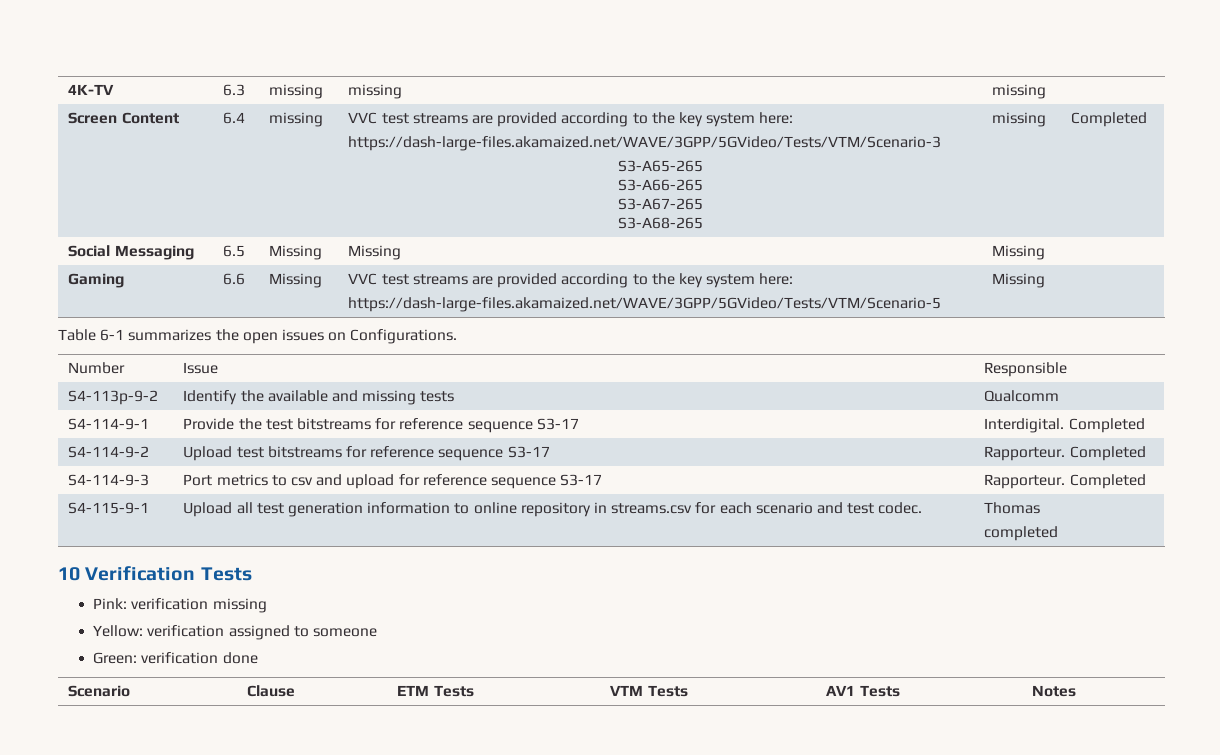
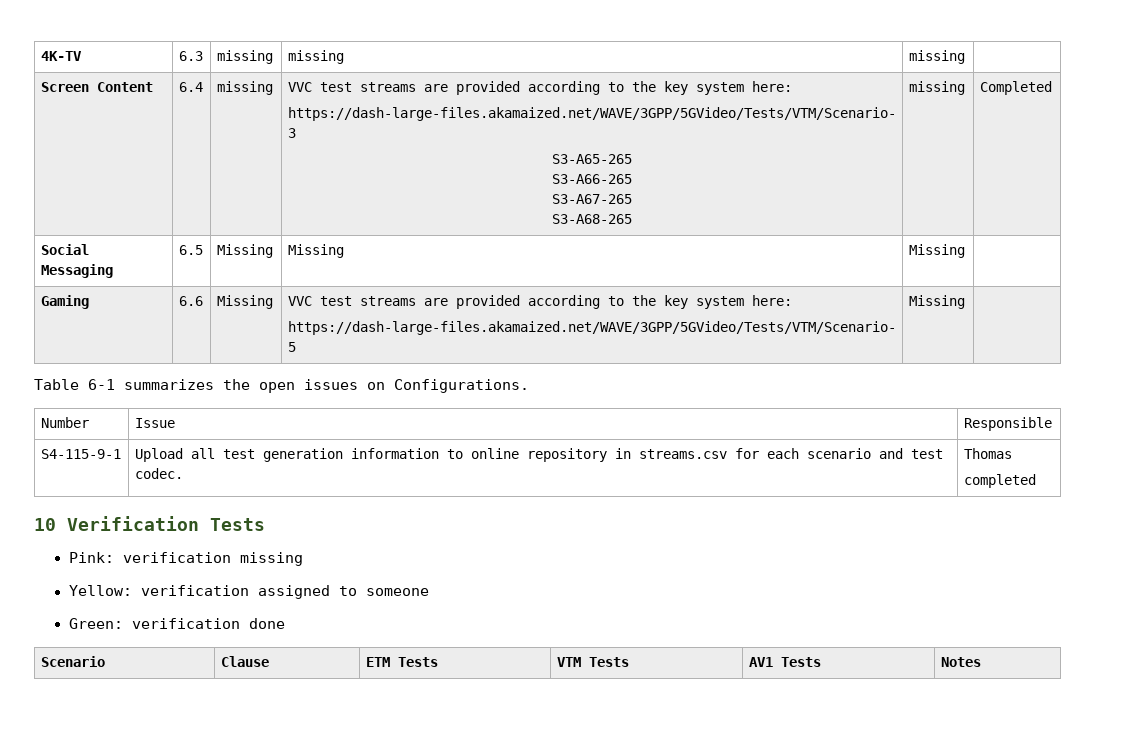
- S4-113p-9-2 | Identify the available and missing tests | Qualcomm
- S4-114-9-1 | Provide the test bitstreams for reference sequence S3-17 | Interdigital. Completed
- S4-114-9-2 | Upload test bitstreams for reference sequence S3-17 | Rapporteur. Completed
- S4-114-9-3 | Port metrics to csv and upload for reference sequence S3-17 | Rapporteur. Completed

